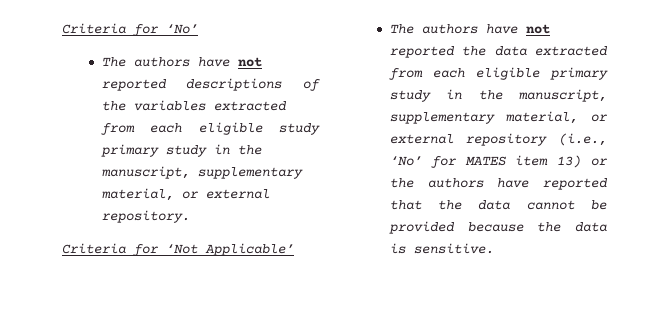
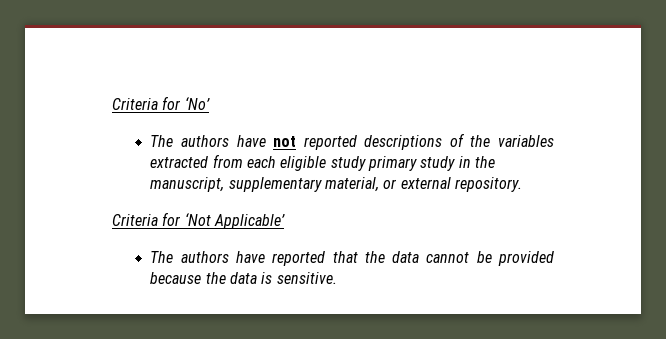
- The authors have not reported the data extracted from each eligible primary study in the manuscript, supplementary material, or external repository (i.e., ‘No’ for MATES item 13) or the authors have reported that the data cannot be provided because the data is sensitive.
+ The authors have reported that the data cannot be provided because the data is sensitive.

